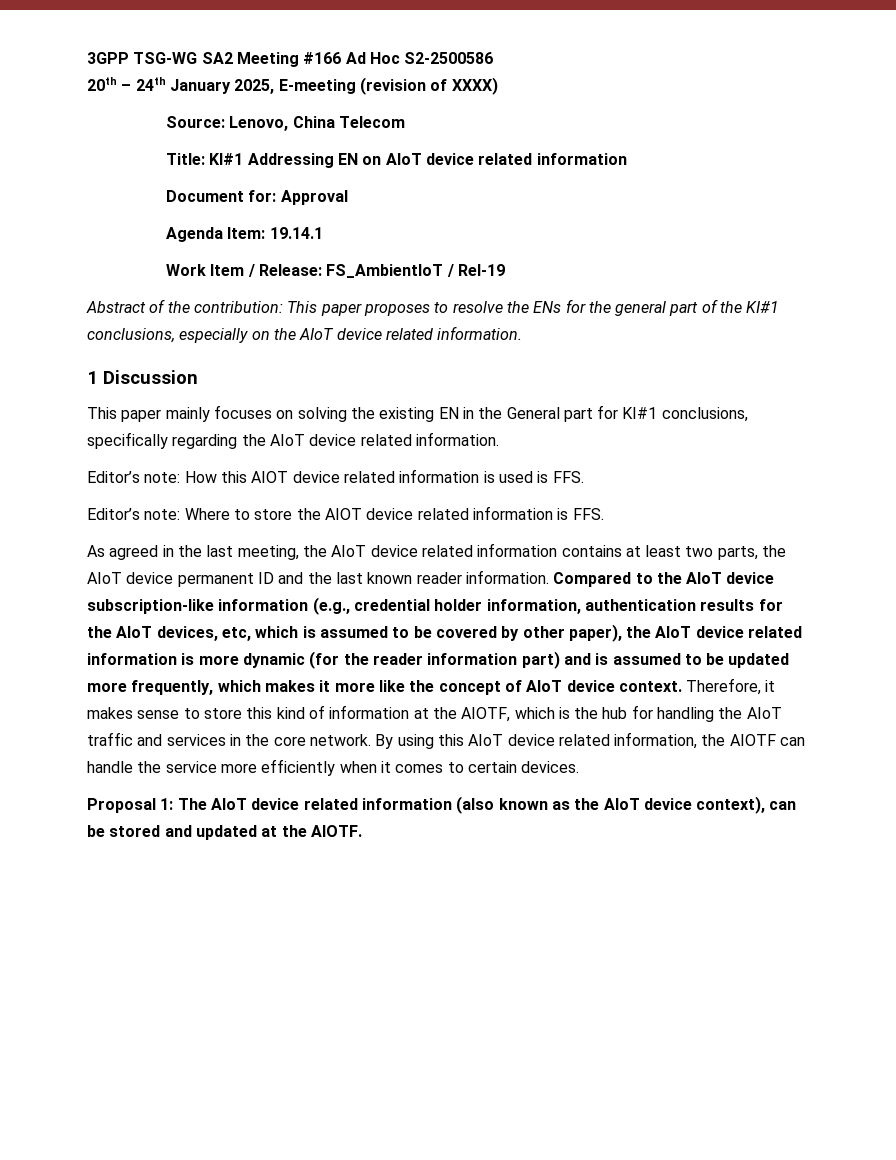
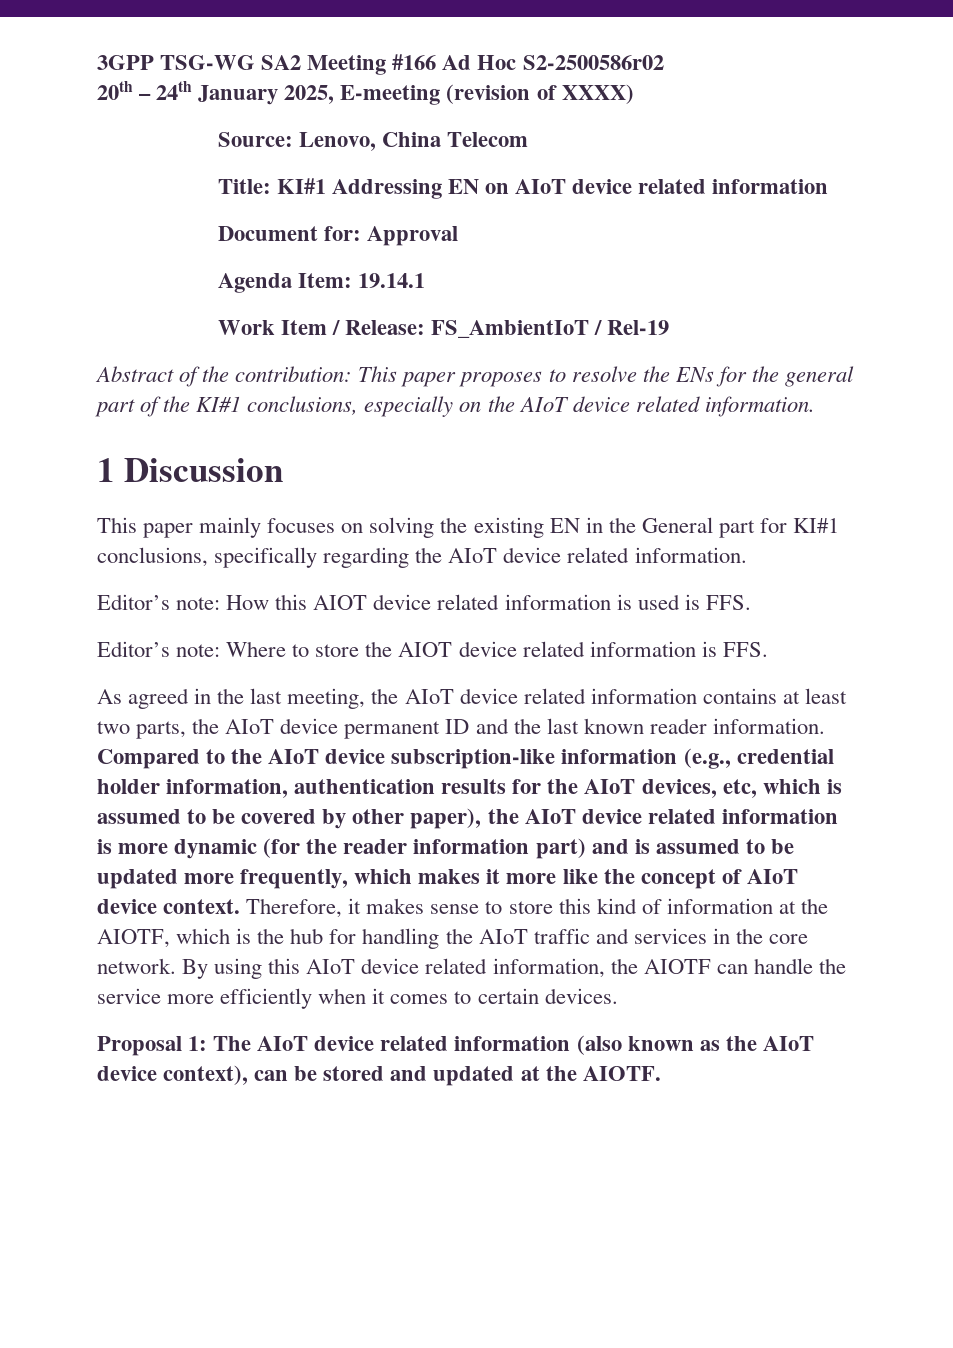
- 3GPP TSG-WG SA2 Meeting #166 Ad Hoc S2-2500586
+ 3GPP TSG-WG SA2 Meeting #166 Ad Hoc S2-2500586r02

